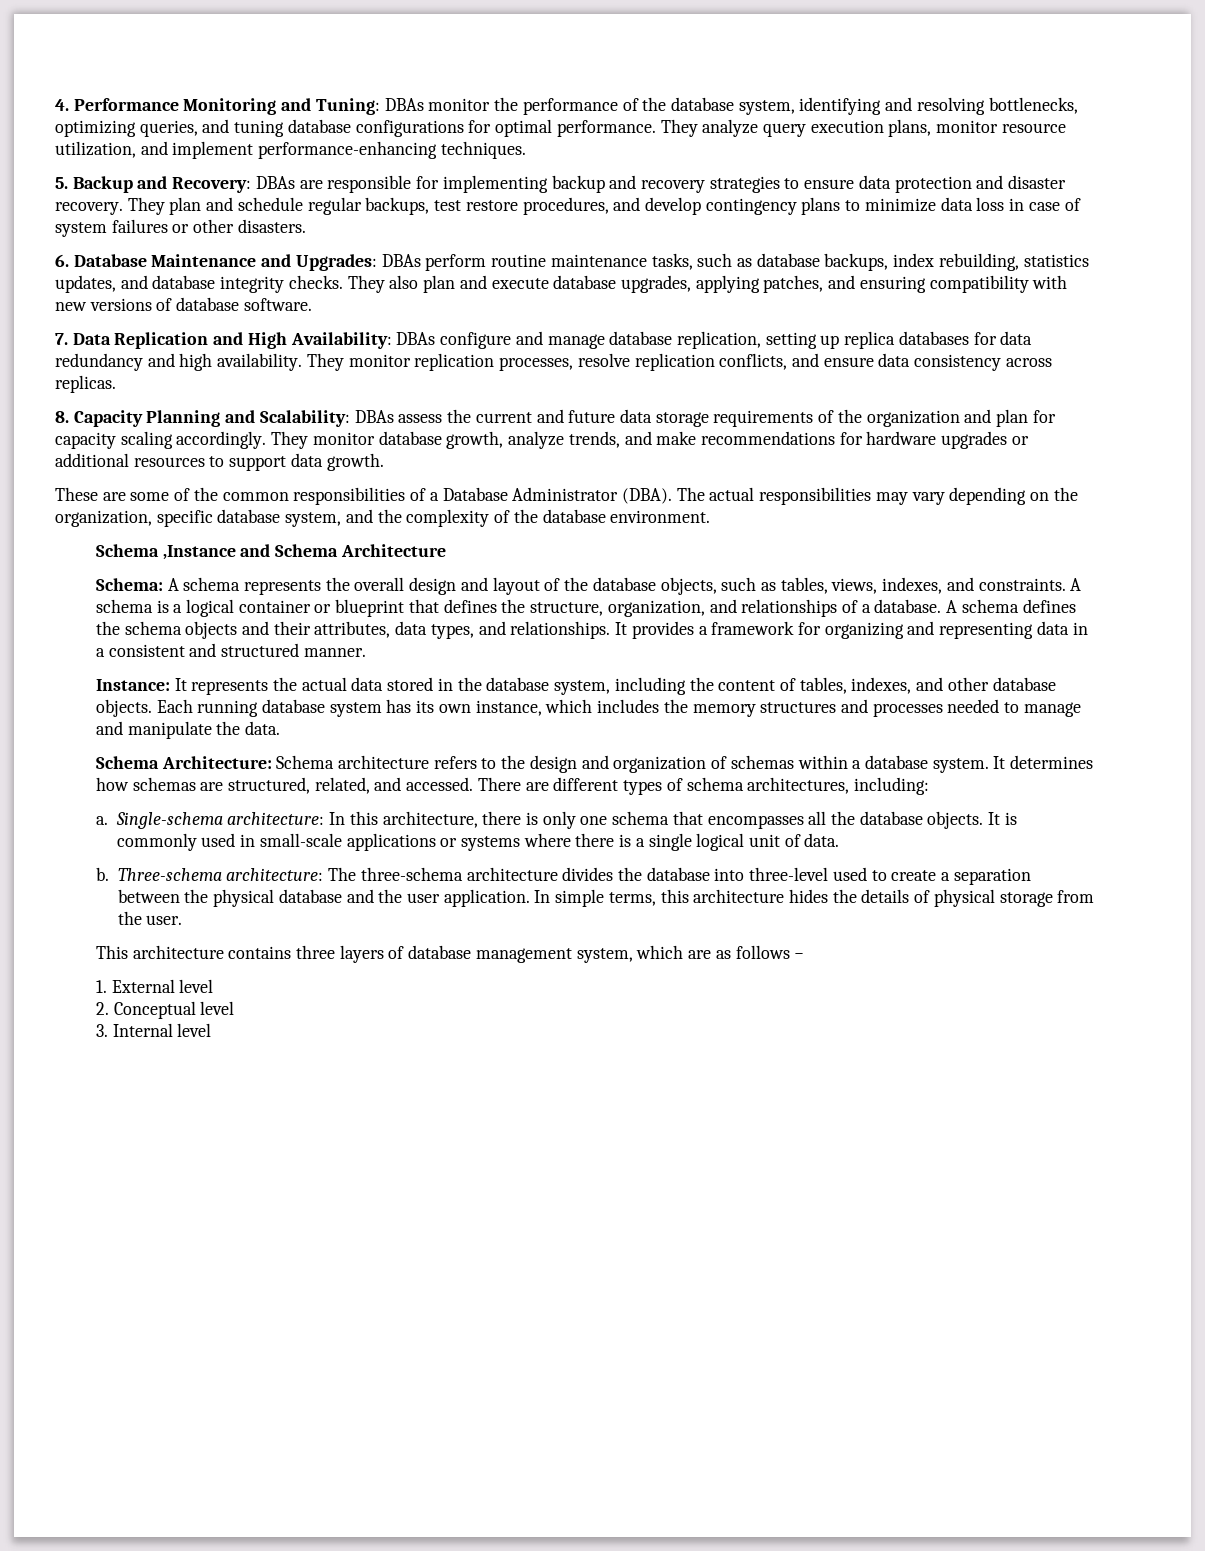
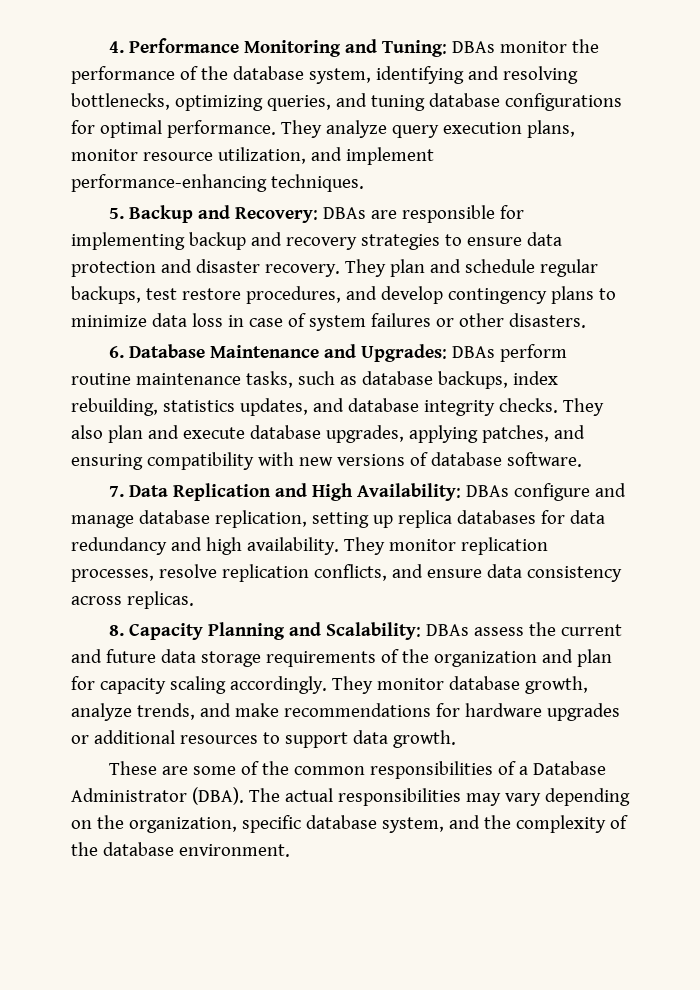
- Schema ,Instance and Schema Architecture
- Schema: A schema represents the overall design and layout of the database objects, such as tables, views, indexes, and constraints. A schema is a logical container or blueprint that defines the structure, organization, and relationships of a database. A schema defines the schema objects and their attributes, data types, and relationships. It provides a framework for organizing and representing data in a consistent and structured manner.
- Instance: It represents the actual data stored in the database system, including the content of tables, indexes, and other database objects. Each running database system has its own instance, which includes the memory structures and processes needed to manage and manipulate the data.
- Schema Architecture: Schema architecture refers to the design and organization of schemas within a database system. It determines how schemas are structured, related, and accessed. There are different types of schema architectures, including:
- a. Single-schema architecture: In this architecture, there is only one schema that encompasses all the database objects. It is commonly used in small-scale applications or systems where there is a single logical unit of data.
- b. Three-schema architecture: The three-schema architecture divides the database into three-level used to create a separation between the physical database and the user application. In simple terms, this architecture hides the details of physical storage from the user.
- This architecture contains three layers of database management system, which are as follows −
- 1. External level
- 2. Conceptual level
- 3. Internal level

